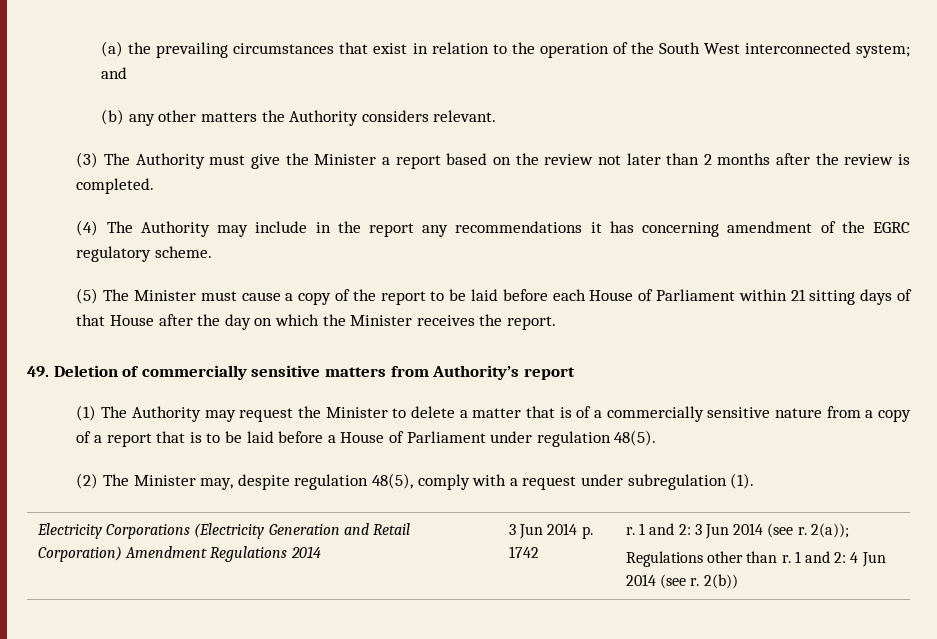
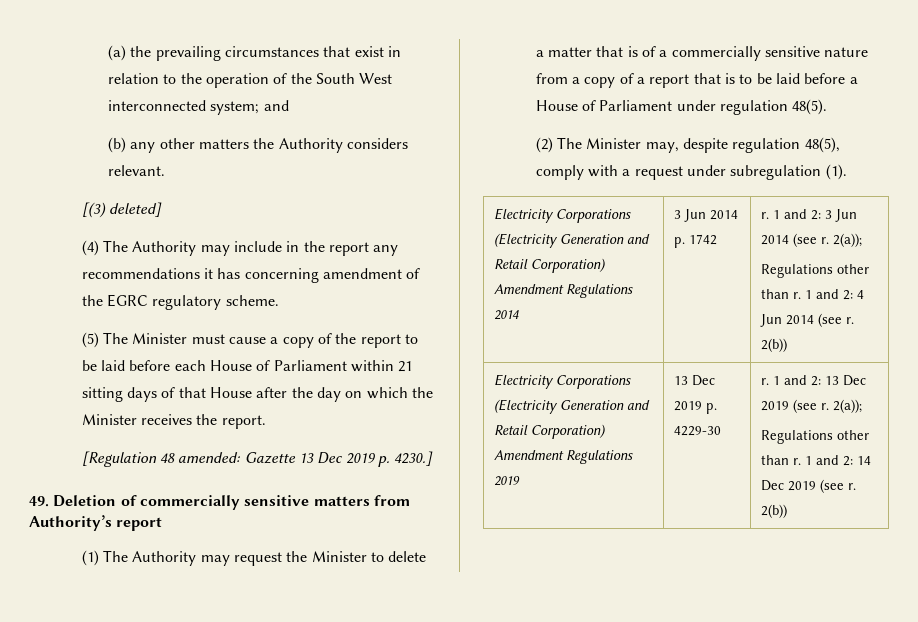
- (3) The Authority must give the Minister a report based on the review not later than 2 months after the review is completed.
+ [(3) deleted]
+ [Regulation 48 amended: Gazette 13 Dec 2019 p. 4230.]
+ Electricity Corporations (Electricity Generation and Retail Corporation) Amendment Regulations 2019 | 13 Dec 2019 p. 4229-30 | r. 1 and 2: 13 Dec 2019 (see r. 2(a));
+ Regulations other than r. 1 and 2: 14 Dec 2019 (see r. 2(b))

